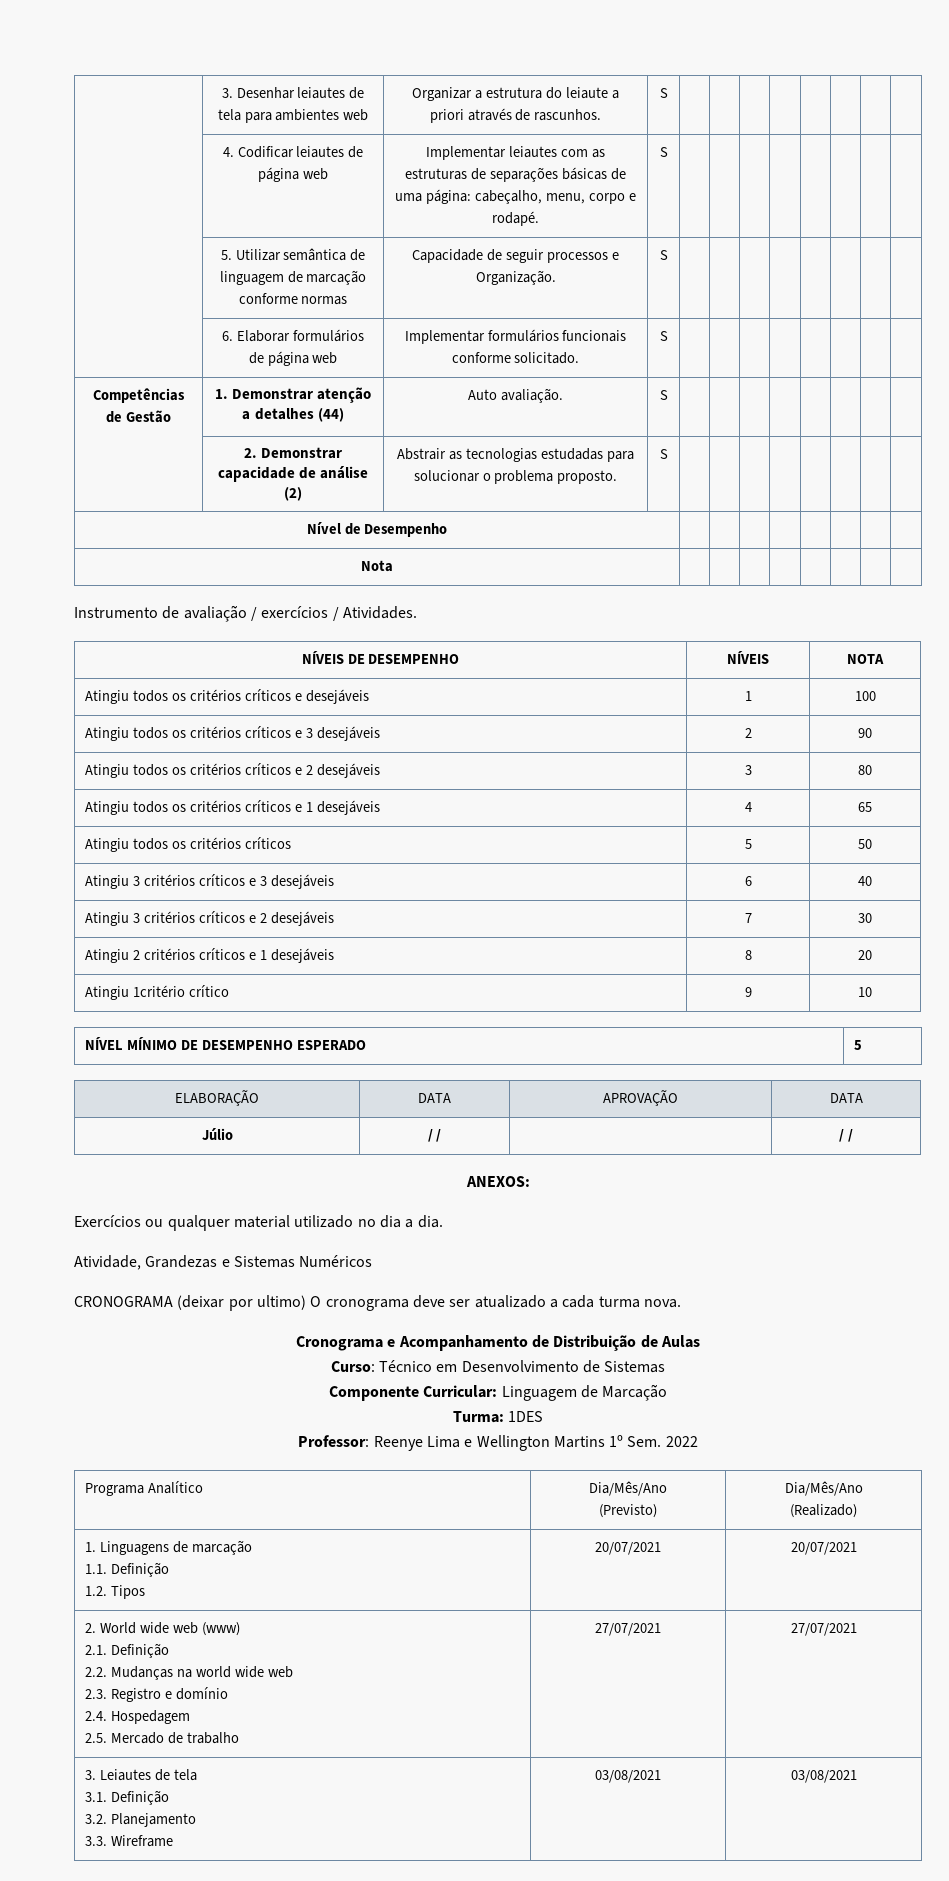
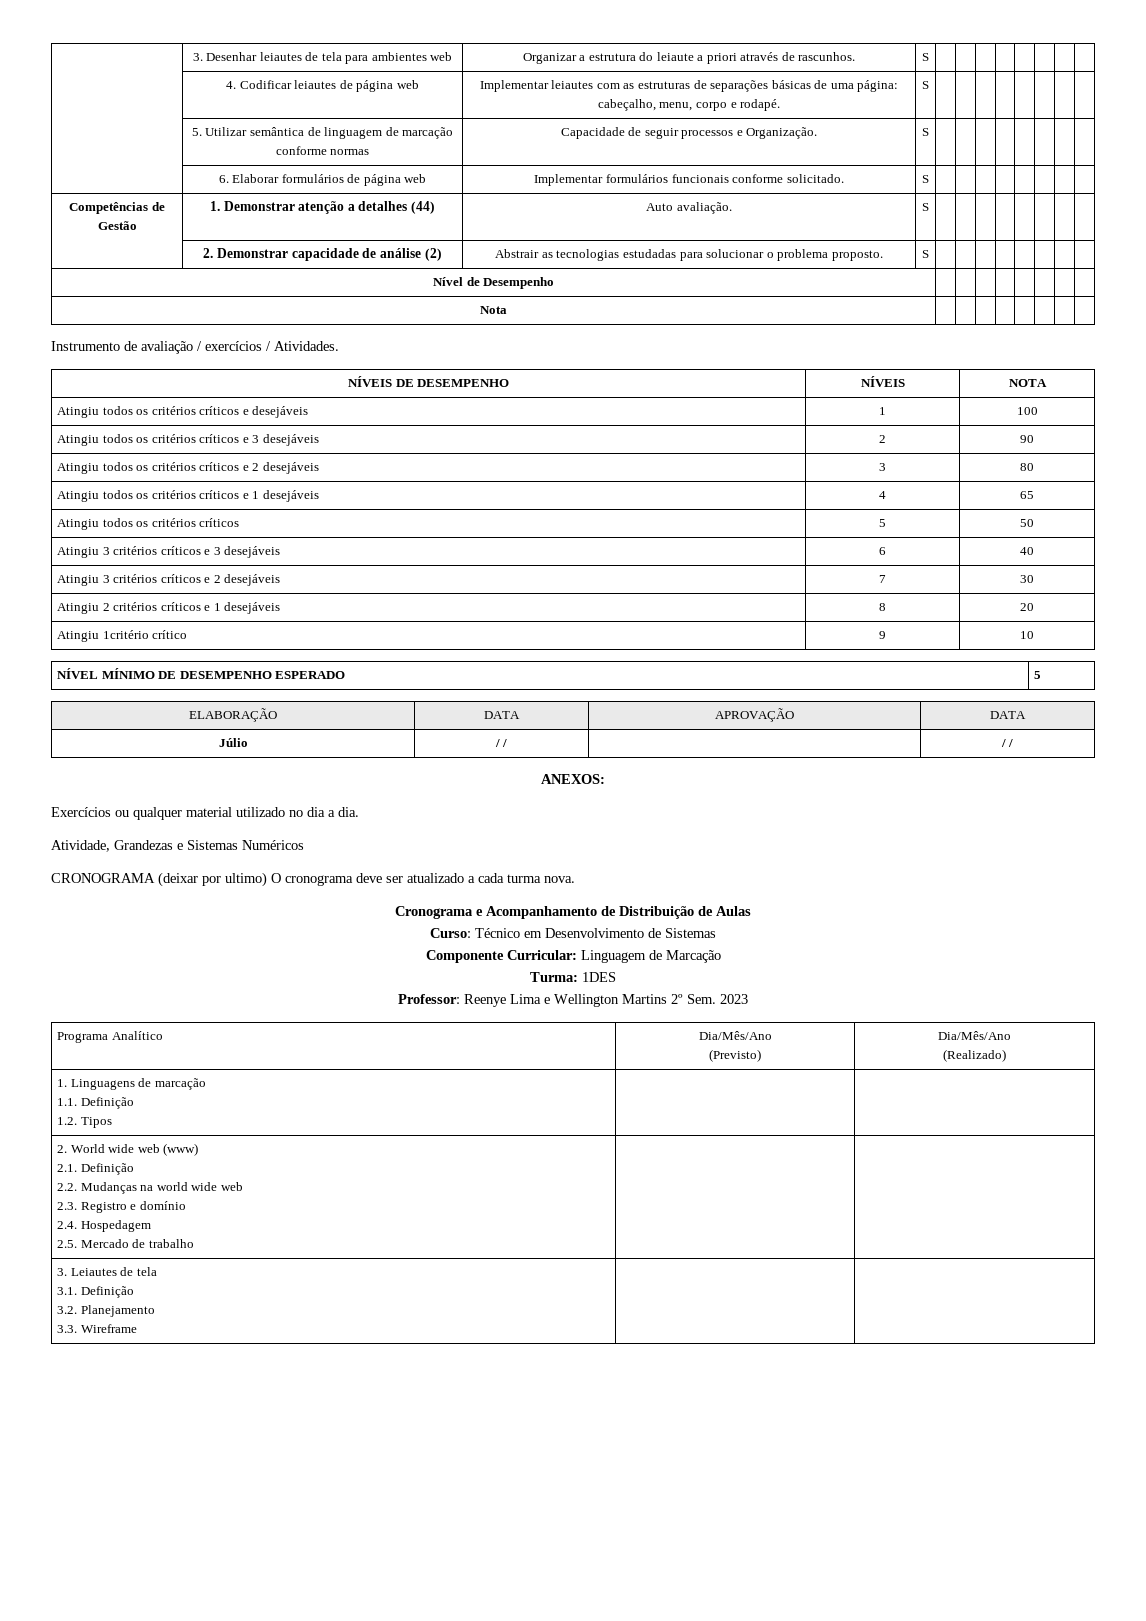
- Professor: Reenye Lima e Wellington Martins 1º Sem. 2022
+ Professor: Reenye Lima e Wellington Martins 2º Sem. 2023
  1. Linguagens de marcação
  1.1. Definição
- 1.2. Tipos | 20/07/2021 | 20/07/2021
+ 1.2. Tipos | |
  2. World wide web (www)
  2.1. Definição
  2.2. Mudanças na world wide web
  2.3. Registro e domínio
  2.4. Hospedagem
- 2.5. Mercado de trabalho | 27/07/2021 | 27/07/2021
+ 2.5. Mercado de trabalho | |
  3. Leiautes de tela
  3.1. Definição
  3.2. Planejamento
- 3.3. Wireframe | 03/08/2021 | 03/08/2021
+ 3.3. Wireframe | |

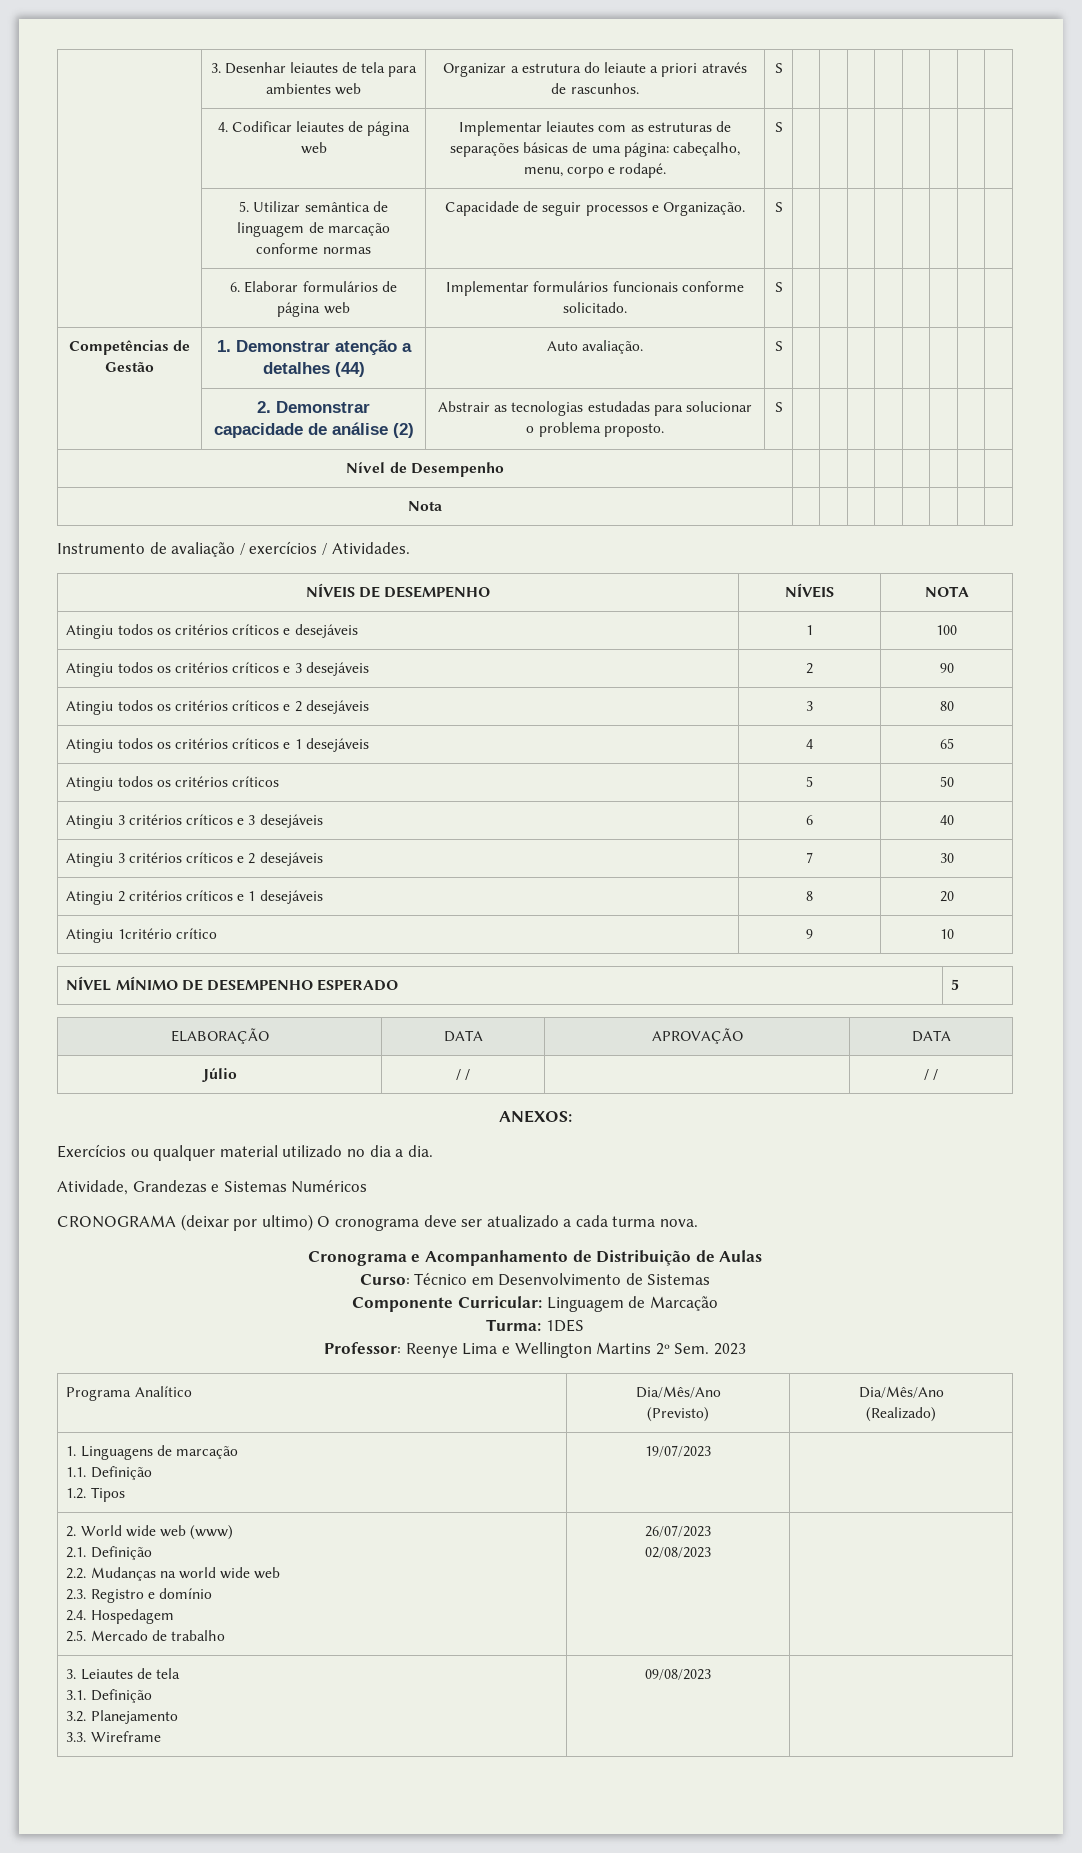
  1. Linguagens de marcação
  1.1. Definição
- 1.2. Tipos | |
+ 1.2. Tipos | 19/07/2023 |
  2. World wide web (www)
  2.1. Definição
  2.2. Mudanças na world wide web
  2.3. Registro e domínio
  2.4. Hospedagem
- 2.5. Mercado de trabalho | |
+ 2.5. Mercado de trabalho | 26/07/2023
+ 02/08/2023 |
  3. Leiautes de tela
  3.1. Definição
  3.2. Planejamento
- 3.3. Wireframe | |
+ 3.3. Wireframe | 09/08/2023 |

